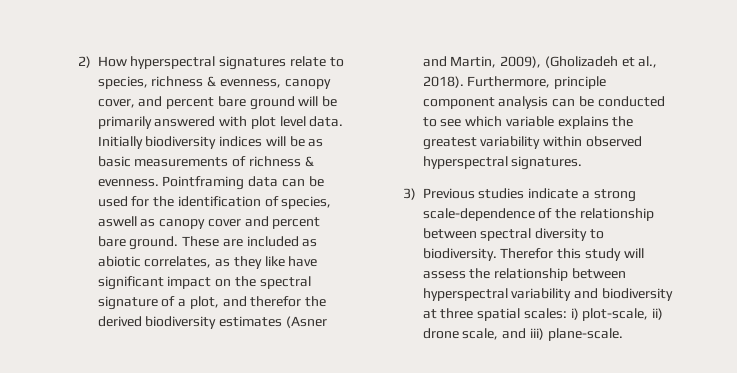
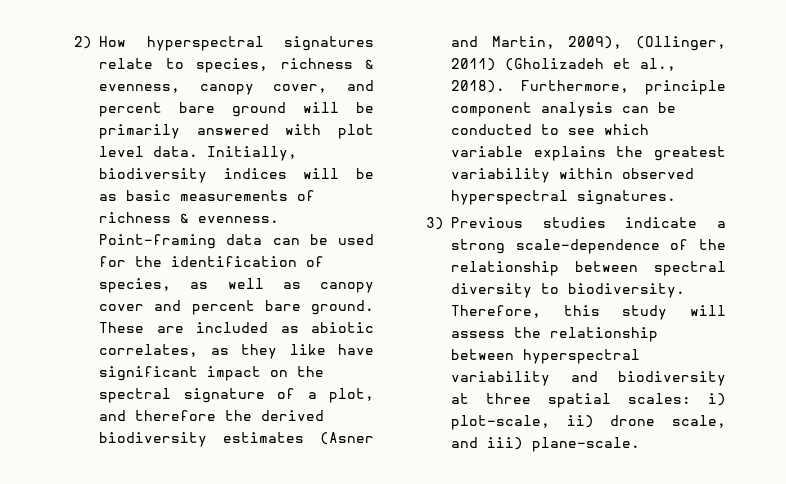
- Initially biodiversity indices will be as basic measurements of richness & evenness.
+ Initially, biodiversity indices will be as basic measurements of richness & evenness.
- Pointframing data can be used for the identification of species, aswell as canopy cover and percent bare ground.
+ Point-framing data can be used for the identification of species, as well as canopy cover and percent bare ground.
- These are included as abiotic correlates, as they like have significant impact on the spectral signature of a plot, and therefor the derived biodiversity estimates (Asner and Martin, 2009), (Gholizadeh et al., 2018).
+ These are included as abiotic correlates, as they like have significant impact on the spectral signature of a plot, and therefore the derived biodiversity estimates (Asner and Martin, 2009), (Ollinger, 2011) (Gholizadeh et al., 2018).
- Therefor this study will assess the relationship between hyperspectral variability and biodiversity at three spatial scales: i) plot-scale, ii) drone scale, and iii) plane-scale.
+ Therefore, this study will assess the relationship between hyperspectral variability and biodiversity at three spatial scales: i) plot-scale, ii) drone scale, and iii) plane-scale.

